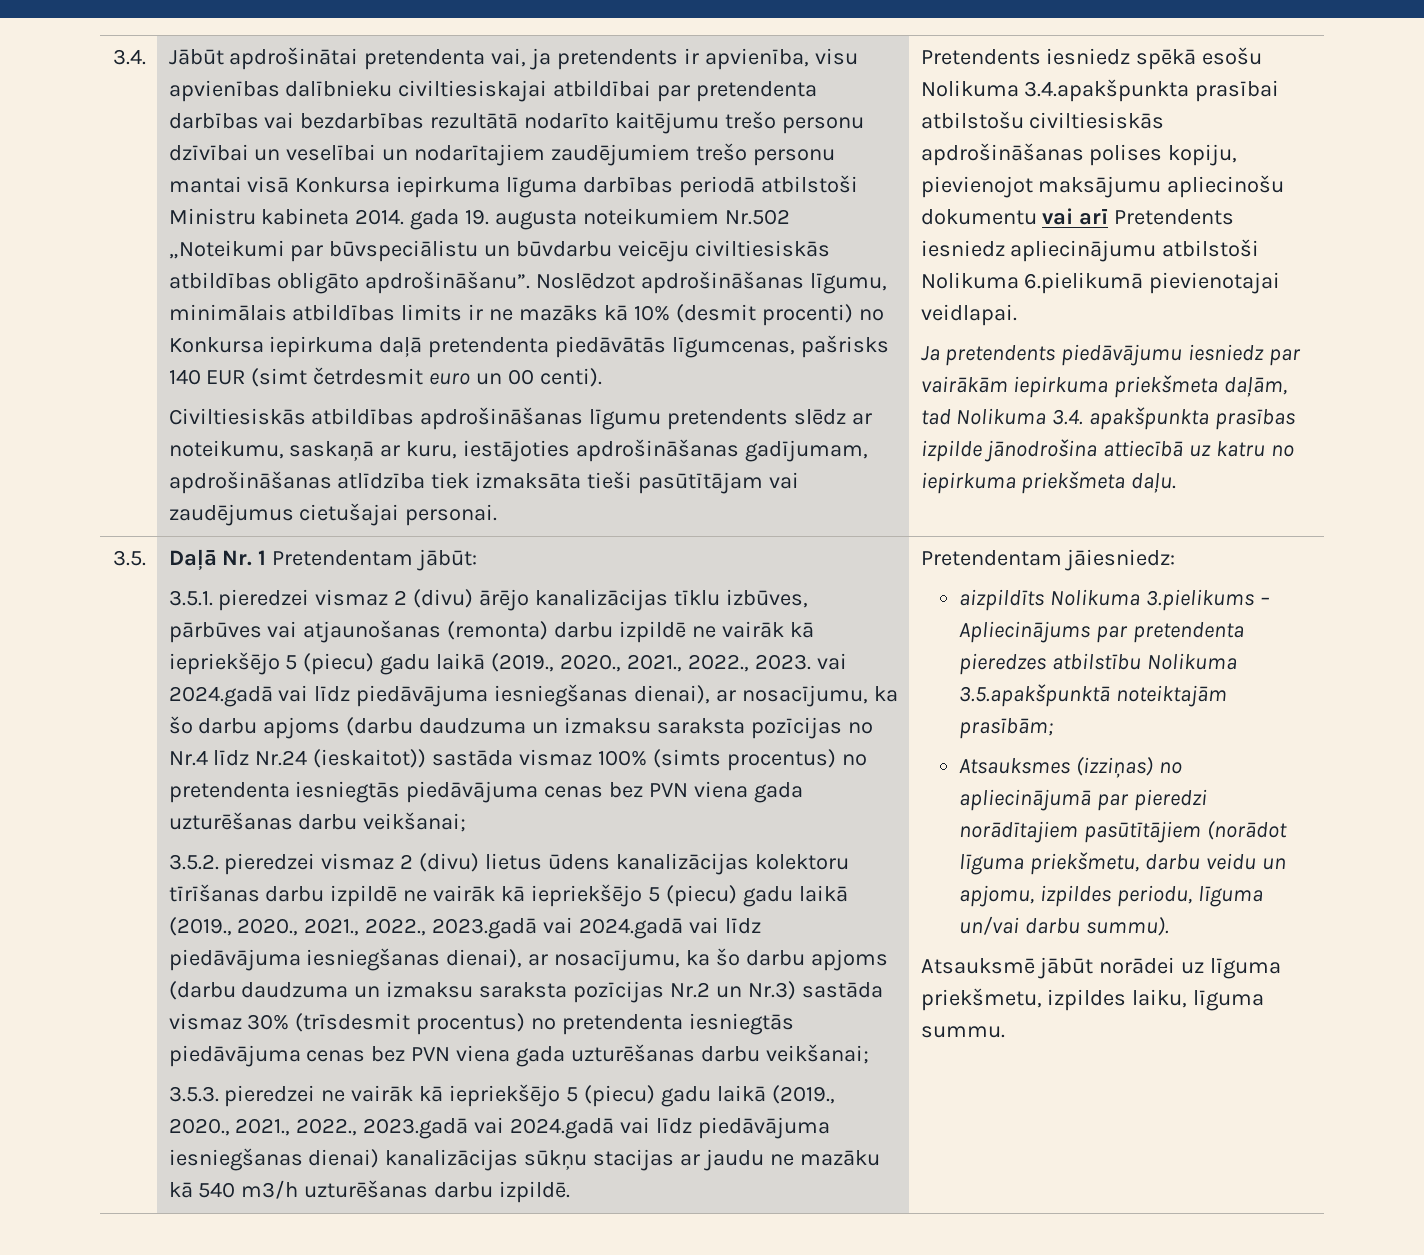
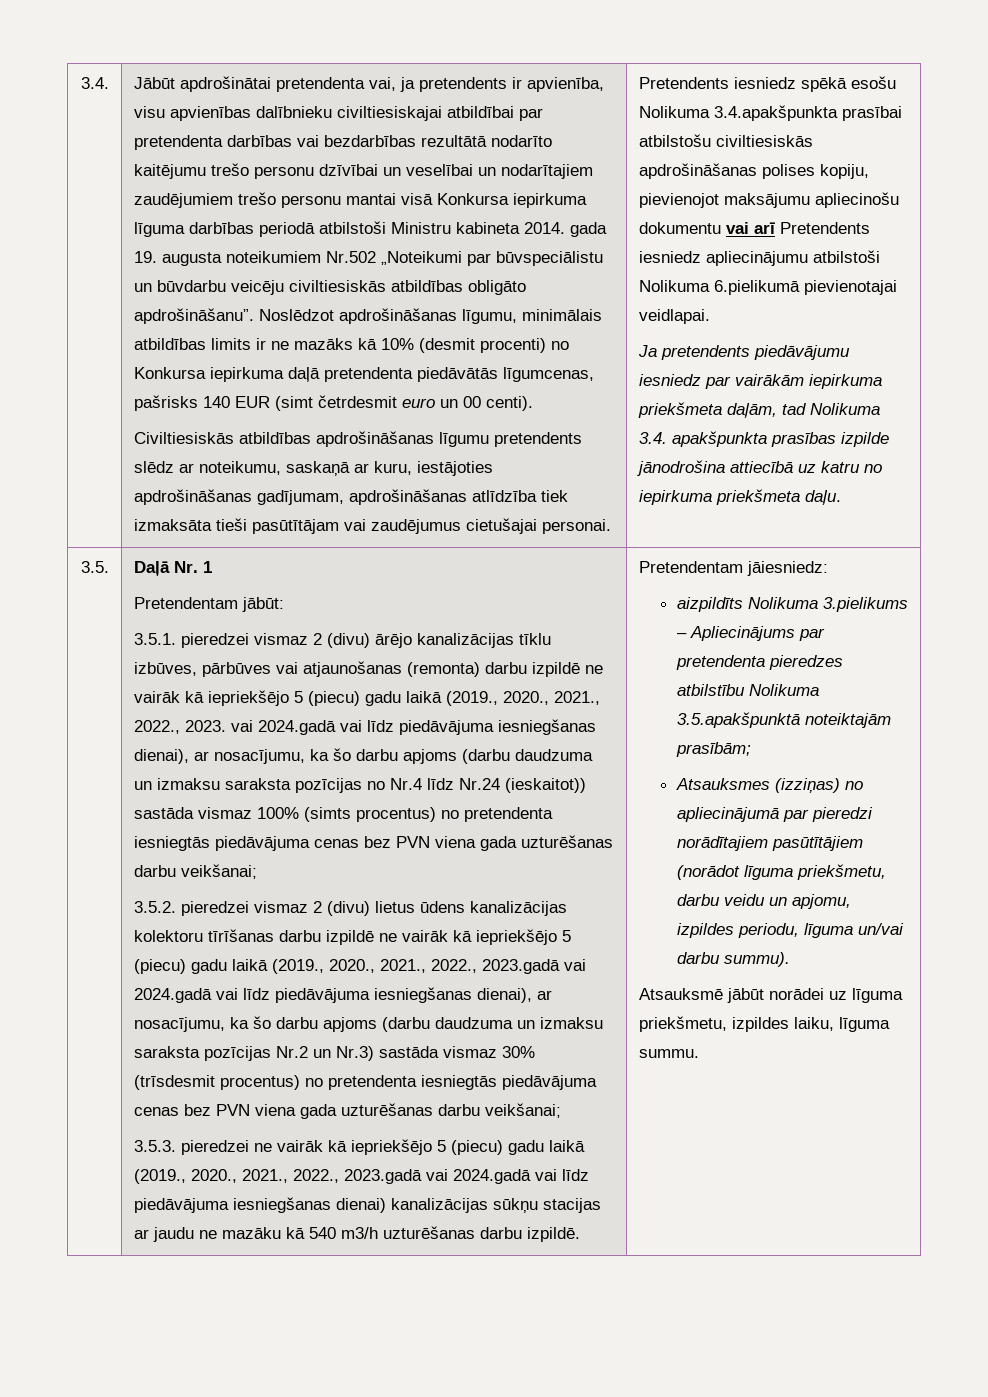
- Daļā Nr. 1 Pretendentam jābūt:
+ Daļā Nr. 1
+ Pretendentam jābūt:

